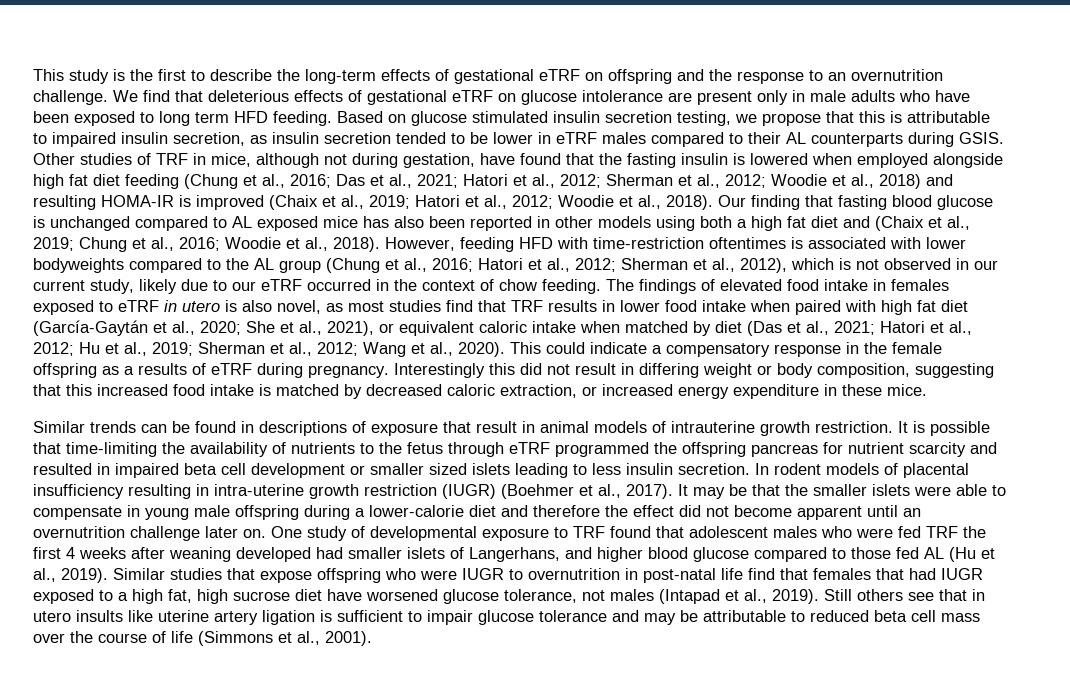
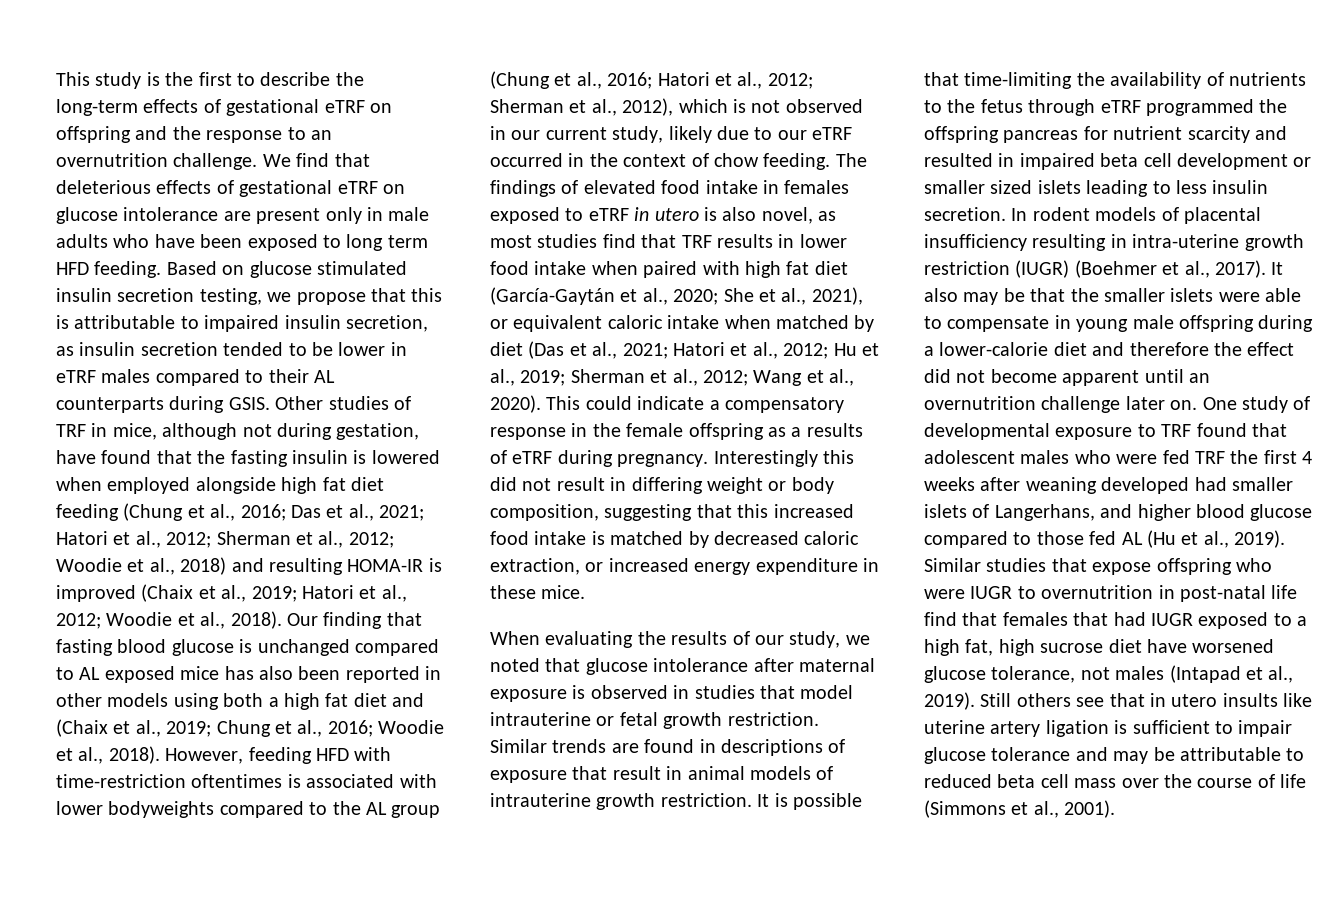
- Similar trends can be found in descriptions of exposure that result in animal models of intrauterine growth restriction.
+ When evaluating the results of our study, we noted that glucose intolerance after maternal exposure is observed in studies that model intrauterine or fetal growth restriction. Similar trends are found in descriptions of exposure that result in animal models of intrauterine growth restriction.
- It may be that the smaller islets were able to compensate in young male offspring during a lower-calorie diet and therefore the effect did not become apparent until an overnutrition challenge later on.
+ It also may be that the smaller islets were able to compensate in young male offspring during a lower-calorie diet and therefore the effect did not become apparent until an overnutrition challenge later on.

